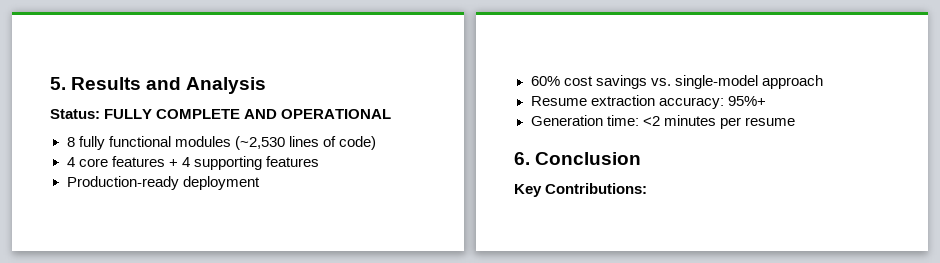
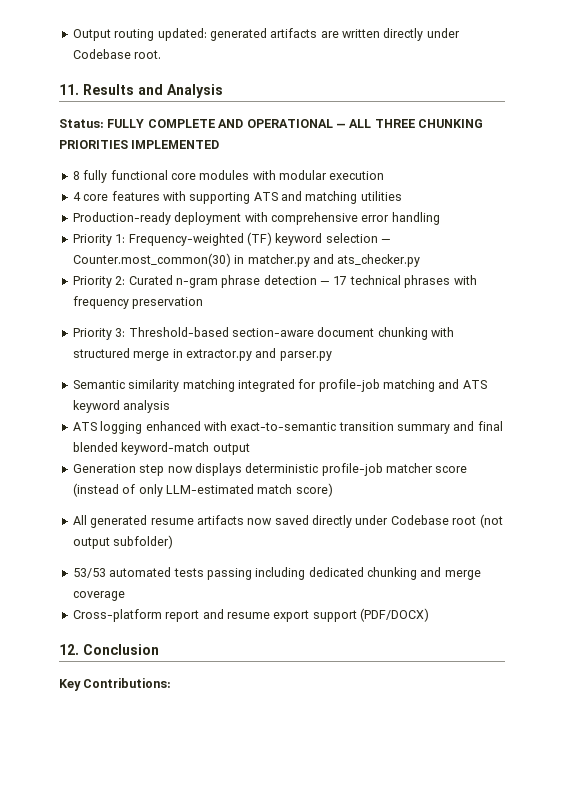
- 5. Results and Analysis
+ Output routing updated: generated artifacts are written directly under Codebase root.
+ 11. Results and Analysis
- Status: FULLY COMPLETE AND OPERATIONAL
- 8 fully functional modules (~2,530 lines of code)
- 4 core features + 4 supporting features
- Production-ready deployment
- 60% cost savings vs. single-model approach
- Resume extraction accuracy: 95%+
- Generation time: <2 minutes per resume
- 6. Conclusion
+ Status: FULLY COMPLETE AND OPERATIONAL — ALL THREE CHUNKING PRIORITIES IMPLEMENTED
+ 8 fully functional core modules with modular execution
+ 4 core features with supporting ATS and matching utilities
+ Production-ready deployment with comprehensive error handling
+ Priority 1: Frequency-weighted (TF) keyword selection — Counter.most_common(30) in matcher.py and ats_checker.py
+ Priority 2: Curated n-gram phrase detection — 17 technical phrases with frequency preservation
+ Priority 3: Threshold-based section-aware document chunking with structured merge in extractor.py and parser.py
+ Semantic similarity matching integrated for profile-job matching and ATS keyword analysis
+ ATS logging enhanced with exact-to-semantic transition summary and final blended keyword-match output
+ Generation step now displays deterministic profile-job matcher score (instead of only LLM-estimated match score)
+ All generated resume artifacts now saved directly under Codebase root (not output subfolder)
+ 53/53 automated tests passing including dedicated chunking and merge coverage
+ Cross-platform report and resume export support (PDF/DOCX)
+ 12. Conclusion

